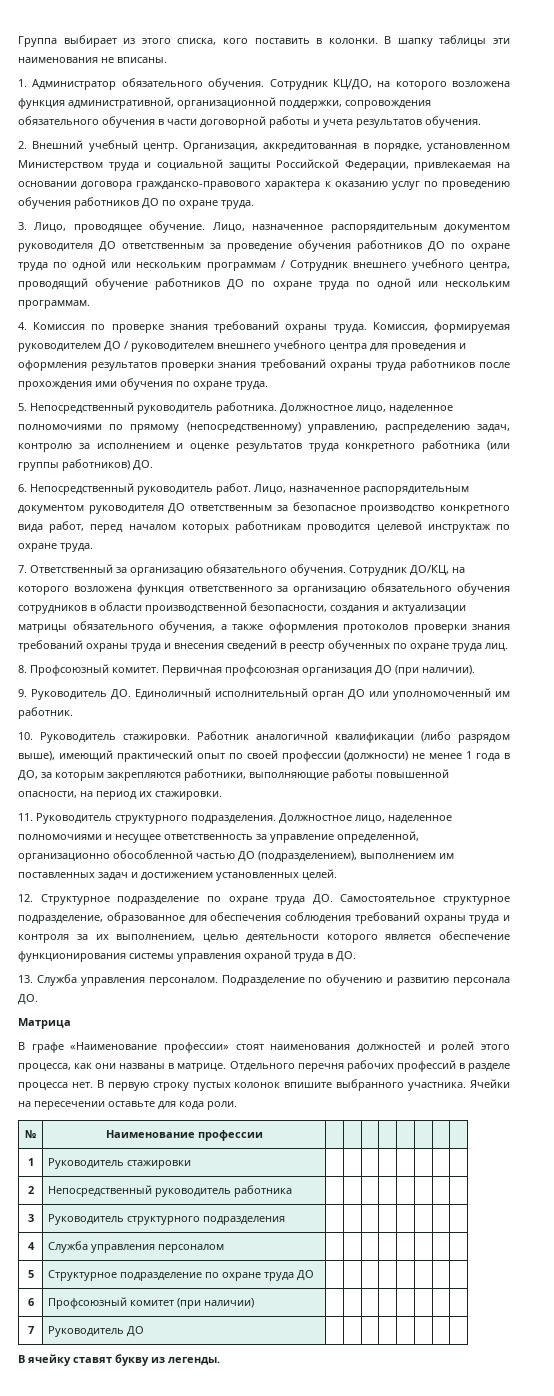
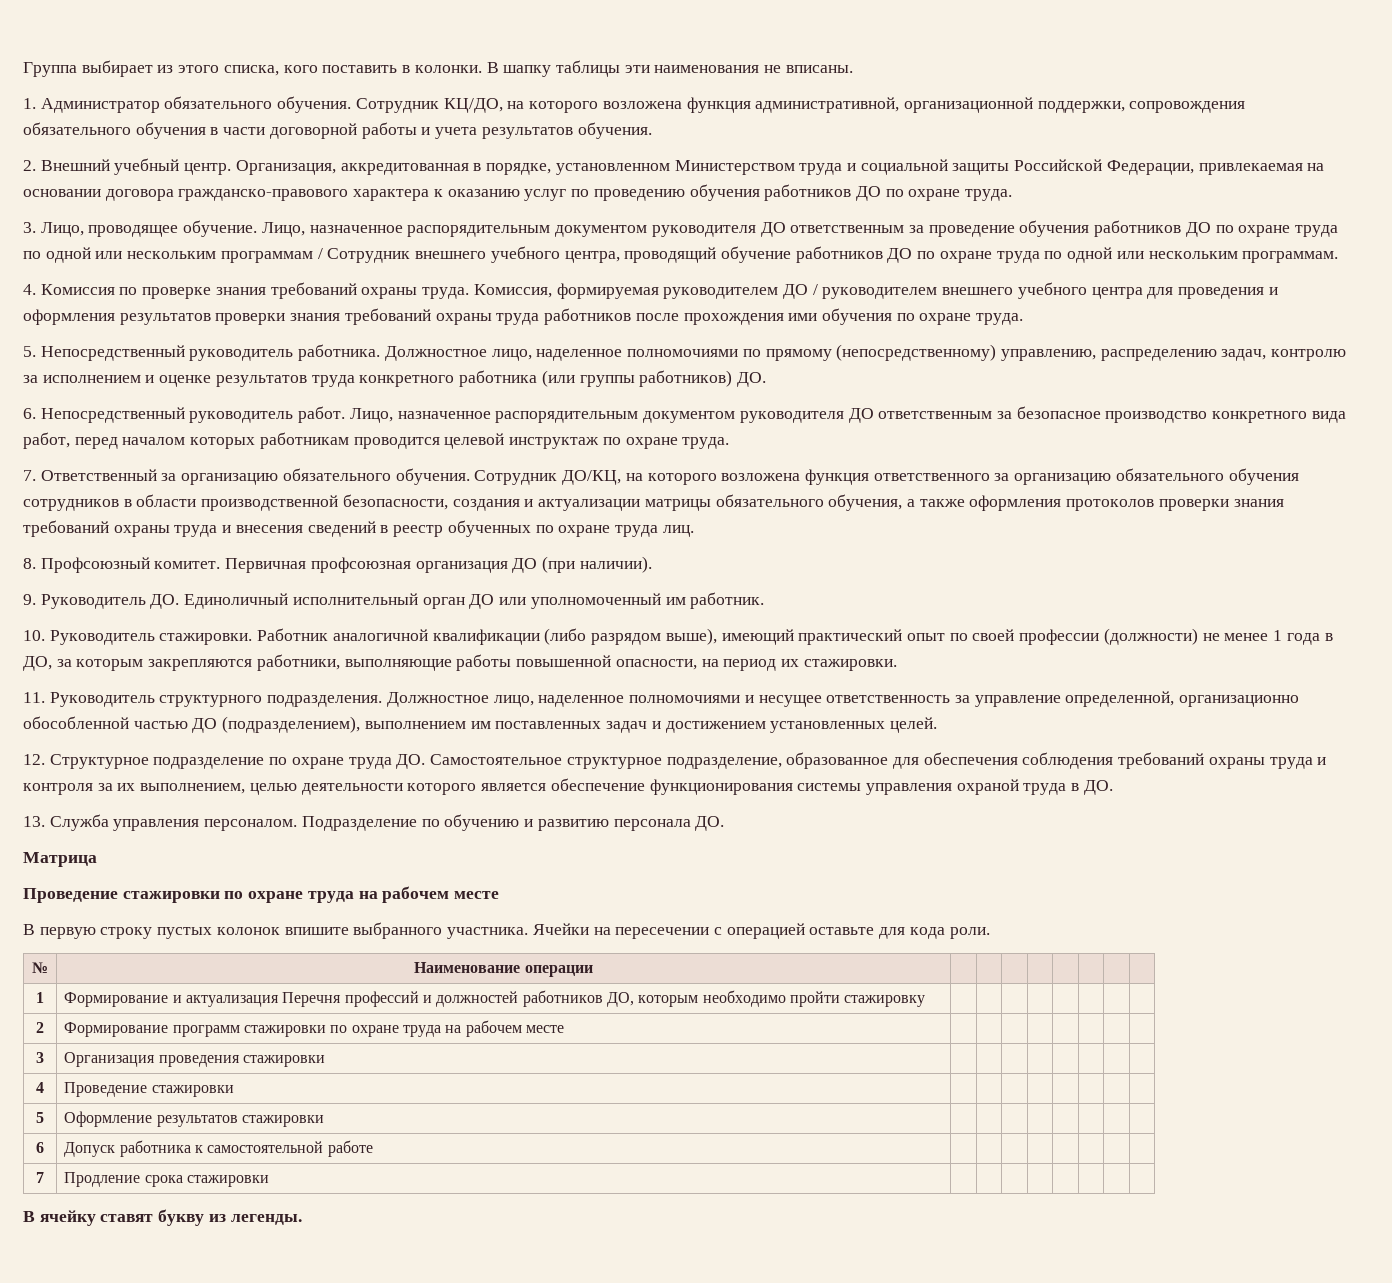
- В графе «Наименование профессии» стоят наименования должностей и ролей этого процесса, как они названы в матрице. Отдельного перечня рабочих профессий в разделе процесса нет. В первую строку пустых колонок впишите выбранного участника.
+ Проведение стажировки по охране труда на рабочем месте
+ В первую строку пустых колонок впишите выбранного участника.
- Ячейки на пересечении оставьте для кода роли.
+ Ячейки на пересечении с операцией оставьте для кода роли.
- № | Наименование профессии | | | | | | | |
- 1 | Руководитель стажировки | | | | | | | |
- 2 | Непосредственный руководитель работника | | | | | | | |
- 3 | Руководитель структурного подразделения | | | | | | | |
- 4 | Служба управления персоналом | | | | | | | |
- 5 | Структурное подразделение по охране труда ДО | | | | | | | |
- 6 | Профсоюзный комитет (при наличии) | | | | | | | |
- 7 | Руководитель ДО | | | | | | | |
+ № | Наименование операции | | | | | | | |
+ 1 | Формирование и актуализация Перечня профессий и должностей работников ДО, которым необходимо пройти стажировку | | | | | | | |
+ 2 | Формирование программ стажировки по охране труда на рабочем месте | | | | | | | |
+ 3 | Организация проведения стажировки | | | | | | | |
+ 4 | Проведение стажировки | | | | | | | |
+ 5 | Оформление результатов стажировки | | | | | | | |
+ 6 | Допуск работника к самостоятельной работе | | | | | | | |
+ 7 | Продление срока стажировки | | | | | | | |

